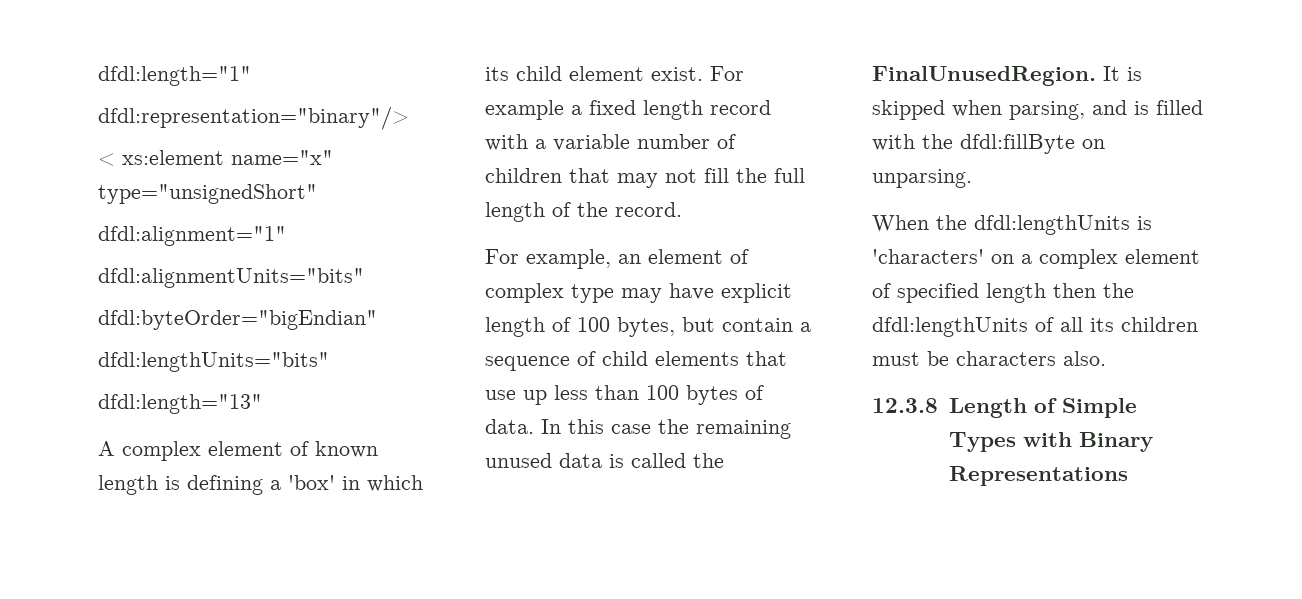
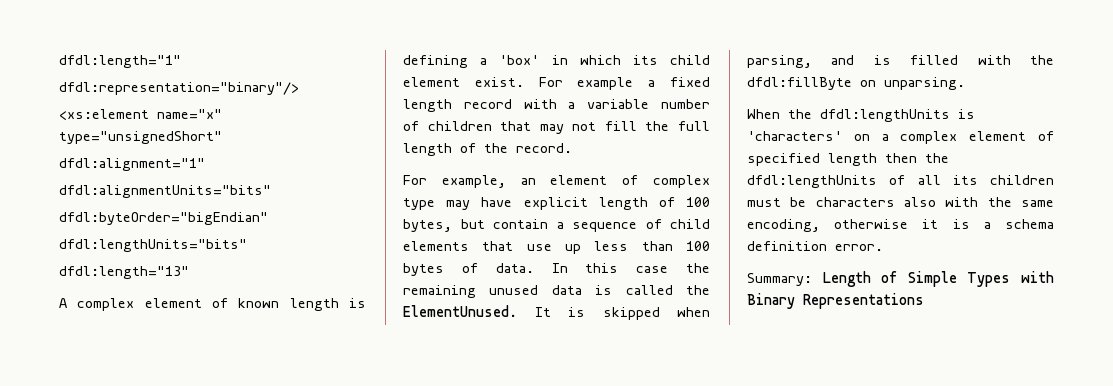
- < xs:element name="x" type="unsignedShort"
+ <xs:element name="x" type="unsignedShort"
- In this case the remaining unused data is called the FinalUnusedRegion.
+ In this case the remaining unused data is called the ElementUnused.
- When the dfdl:lengthUnits is 'characters' on a complex element of specified length then the dfdl:lengthUnits of all its children must be characters also.
- 12.3.8 Length of Simple Types with Binary Representations
+ When the dfdl:lengthUnits is 'characters' on a complex element of specified length then the dfdl:lengthUnits of all its children must be characters also with the same encoding, otherwise it is a schema definition error.
+ Summary: Length of Simple Types with Binary Representations

